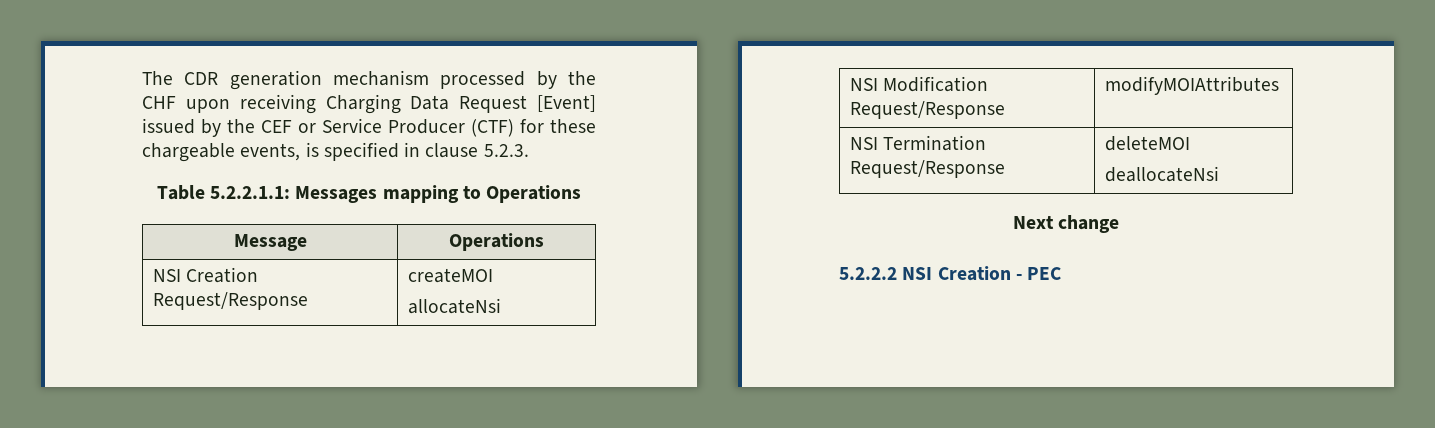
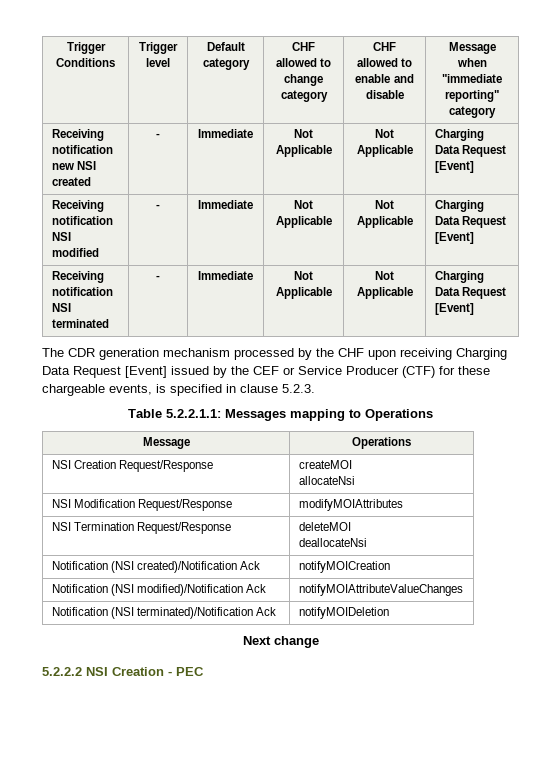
+ Trigger Conditions | Trigger level | Default category | CHF allowed to change category | CHF allowed to enable and disable | Message when "immediate reporting" category
+ Receiving notification new NSI created | - | Immediate | Not Applicable | Not Applicable | Charging Data Request [Event]
+ Receiving notification NSI modified | - | Immediate | Not Applicable | Not Applicable | Charging Data Request [Event]
+ Receiving notification NSI terminated | - | Immediate | Not Applicable | Not Applicable | Charging Data Request [Event]
+ Notification (NSI created)/Notification Ack | notifyMOICreation
+ Notification (NSI modified)/Notification Ack | notifyMOIAttributeValueChanges
+ Notification (NSI terminated)/Notification Ack | notifyMOIDeletion

